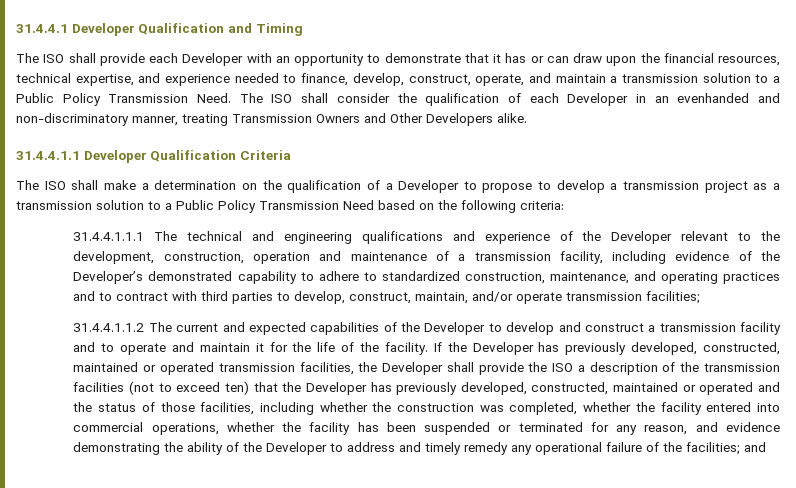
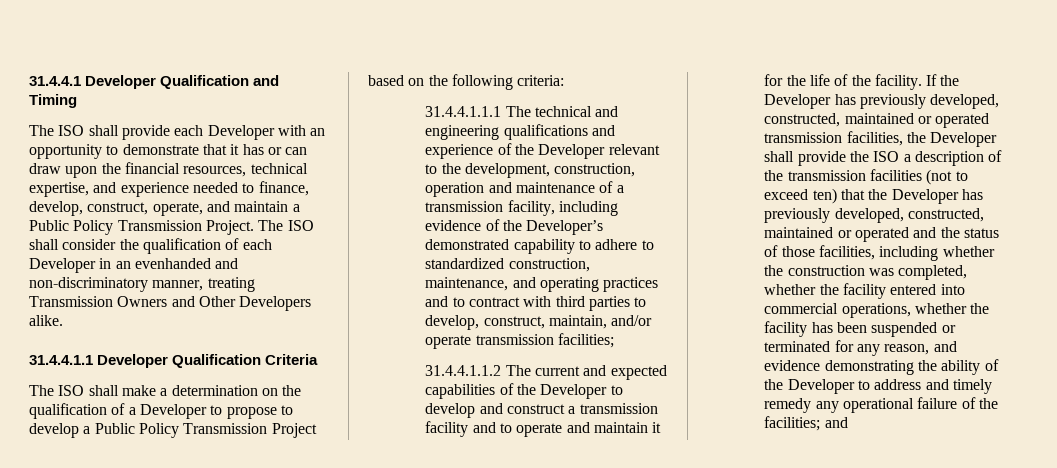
- The ISO shall provide each Developer with an opportunity to demonstrate that it has or can draw upon the financial resources, technical expertise, and experience needed to finance, develop, construct, operate, and maintain a transmission solution to a Public Policy Transmission Need.
+ The ISO shall provide each Developer with an opportunity to demonstrate that it has or can draw upon the financial resources, technical expertise, and experience needed to finance, develop, construct, operate, and maintain a Public Policy Transmission Project.
- The ISO shall make a determination on the qualification of a Developer to propose to develop a transmission project as a transmission solution to a Public Policy Transmission Need based on the following criteria:
+ The ISO shall make a determination on the qualification of a Developer to propose to develop a Public Policy Transmission Project based on the following criteria:

